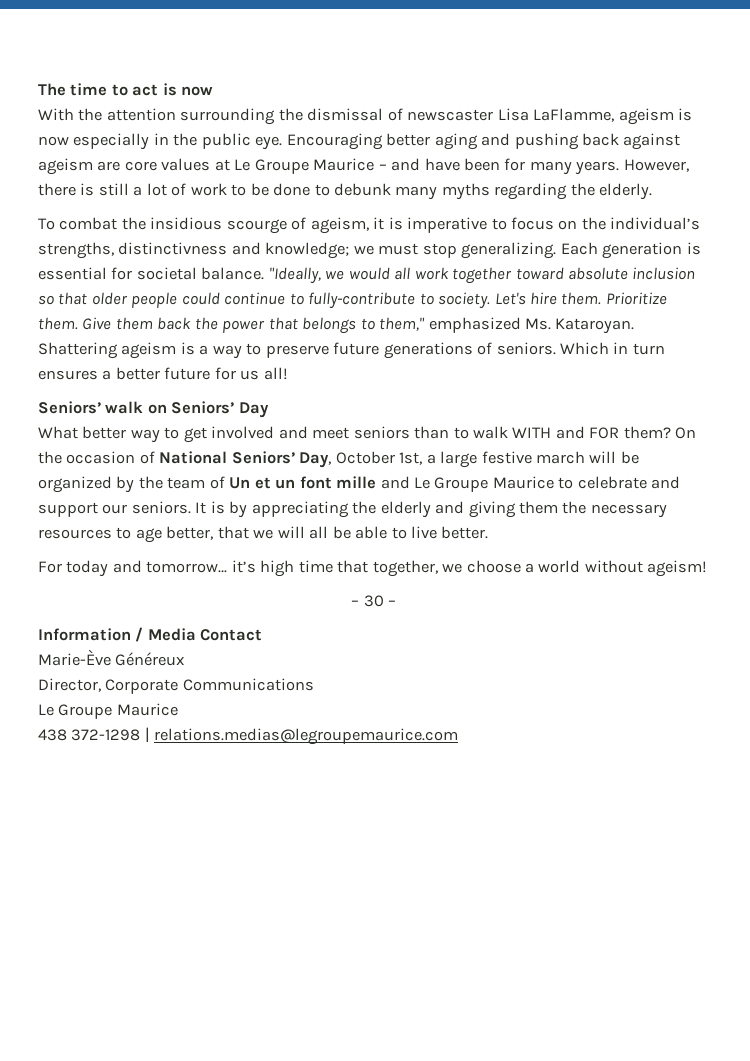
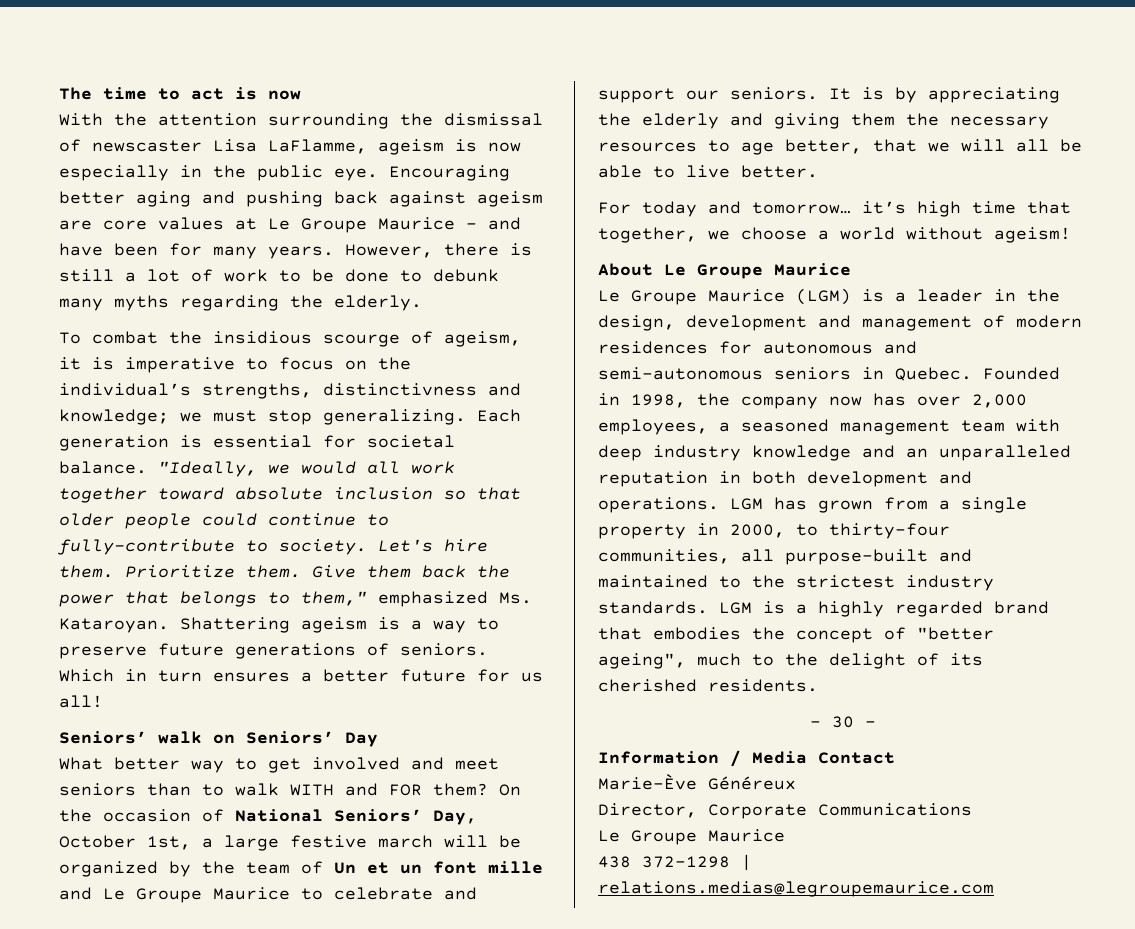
+ About Le Groupe Maurice
+ Le Groupe Maurice (LGM) is a leader in the design, development and management of modern residences for autonomous and semi-autonomous seniors in Quebec. Founded in 1998, the company now has over 2,000 employees, a seasoned management team with deep industry knowledge and an unparalleled reputation in both development and operations. LGM has grown from a single property in 2000, to thirty-four communities, all purpose-built and maintained to the strictest industry standards. LGM is a highly regarded brand that embodies the concept of "better ageing", much to the delight of its cherished residents.

